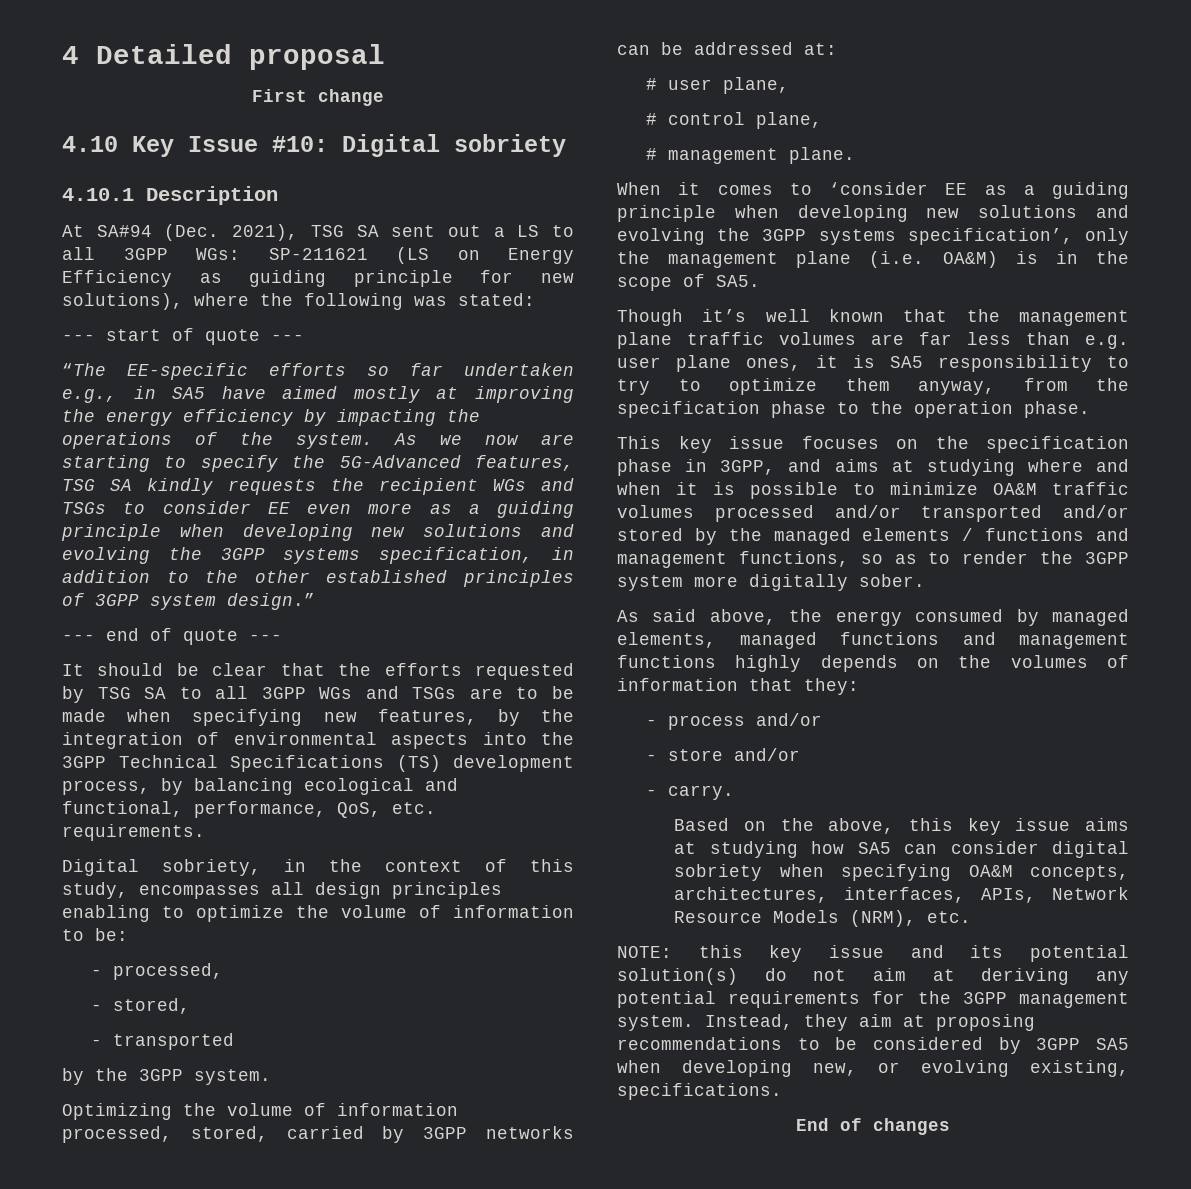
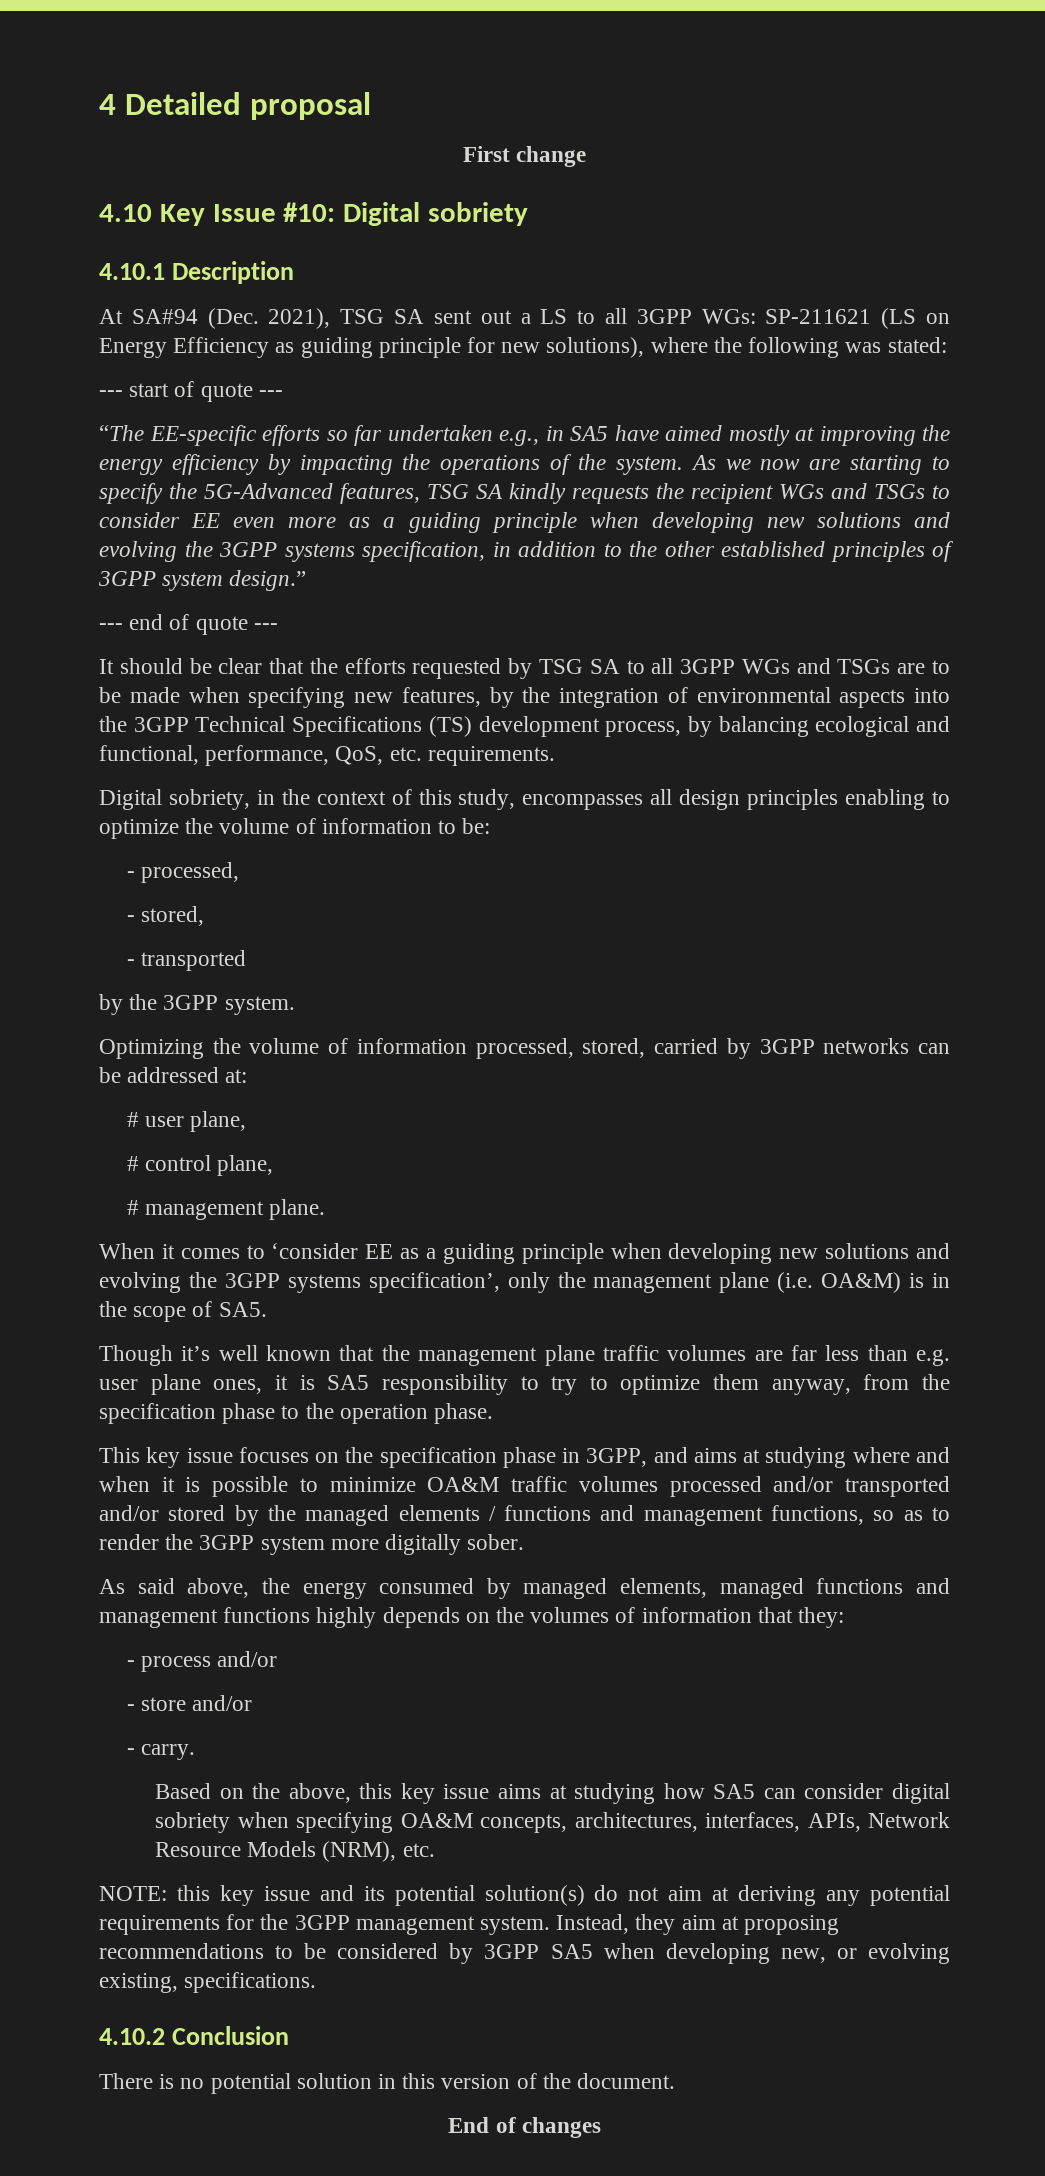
+ 4.10.2 Conclusion
+ There is no potential solution in this version of the document.

